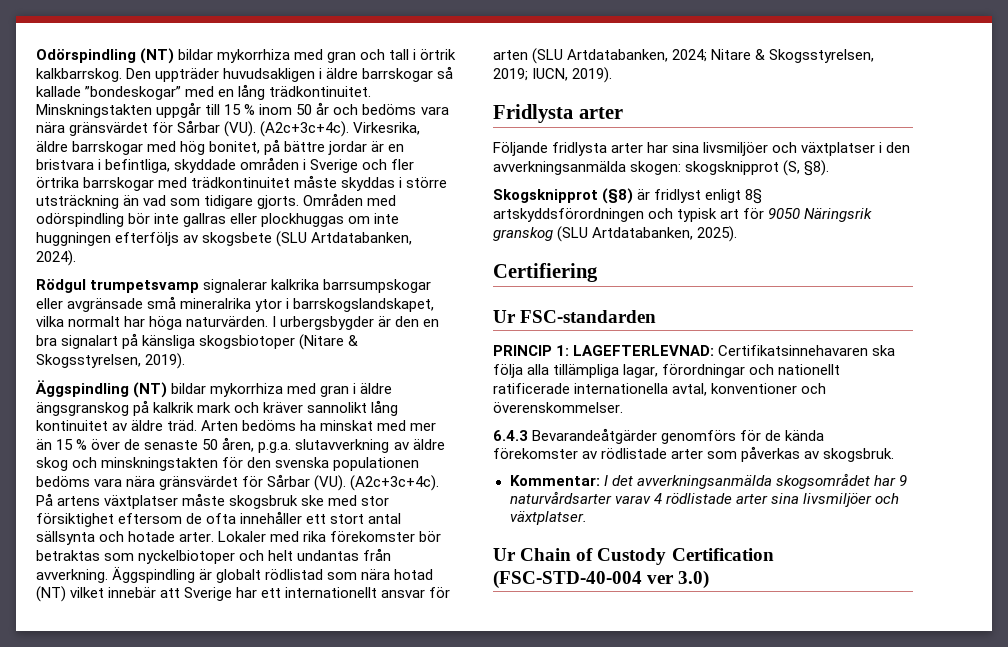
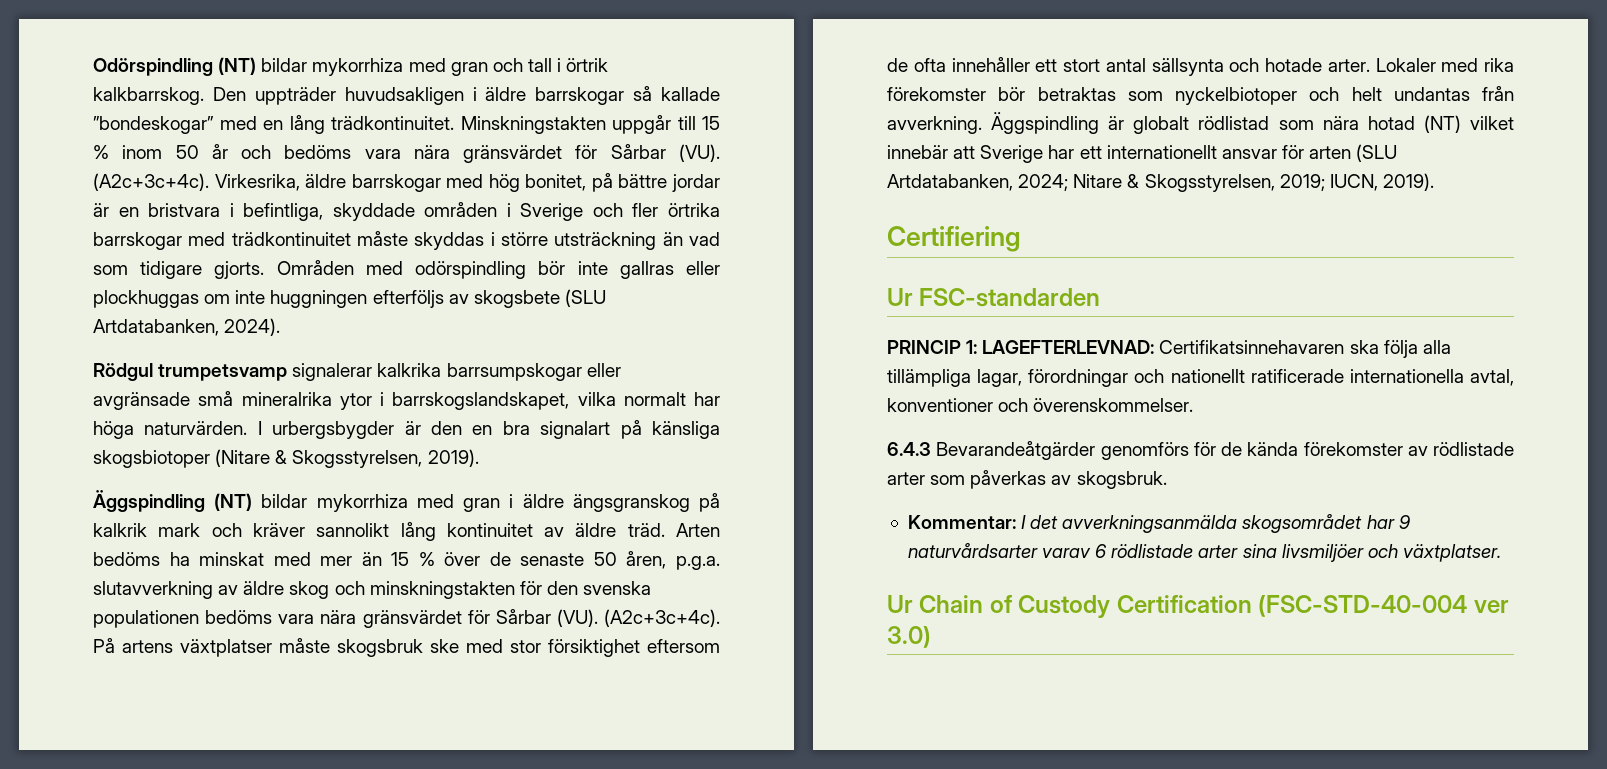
- Fridlysta arter
- Följande fridlysta arter har sina livsmiljöer och växtplatser i den avverkningsanmälda skogen: skogsknipprot (S, §8).
- Skogsknipprot (§8) är fridlyst enligt 8§ artskyddsförordningen och typisk art för 9050 Näringsrik granskog (SLU Artdatabanken, 2025).
- Kommentar: I det avverkningsanmälda skogsområdet har 9 naturvårdsarter varav 4 rödlistade arter sina livsmiljöer och växtplatser.
+ Kommentar: I det avverkningsanmälda skogsområdet har 9 naturvårdsarter varav 6 rödlistade arter sina livsmiljöer och växtplatser.

